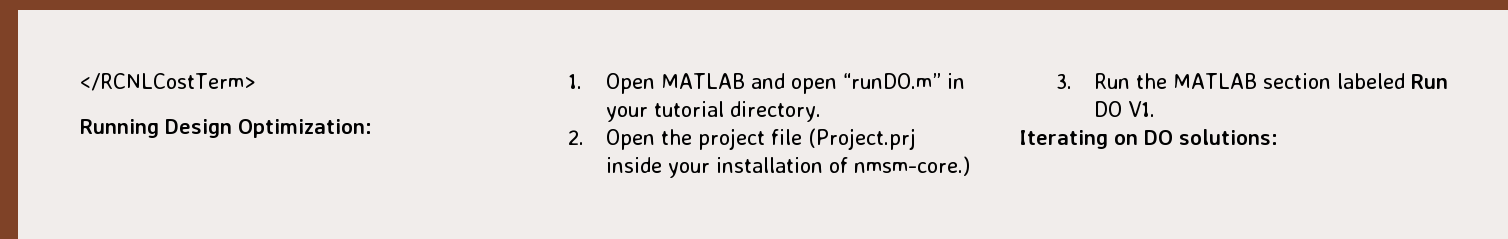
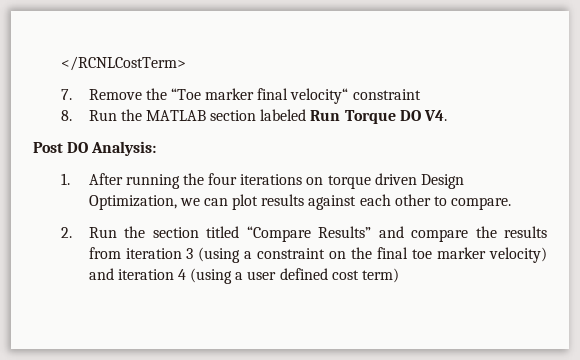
- Running Design Optimization:
- 1. Open MATLAB and open “runDO.m” in your tutorial directory.
- 2. Open the project file (Project.prj inside your installation of nmsm-core.)
- 3. Run the MATLAB section labeled Run DO V1.
- Iterating on DO solutions:
+ 7. Remove the “Toe marker final velocity“ constraint
+ 8. Run the MATLAB section labeled Run Torque DO V4.
+ Post DO Analysis:
+ 1. After running the four iterations on torque driven Design Optimization, we can plot results against each other to compare.
+ 2. Run the section titled “Compare Results” and compare the results from iteration 3 (using a constraint on the final toe marker velocity) and iteration 4 (using a user defined cost term)

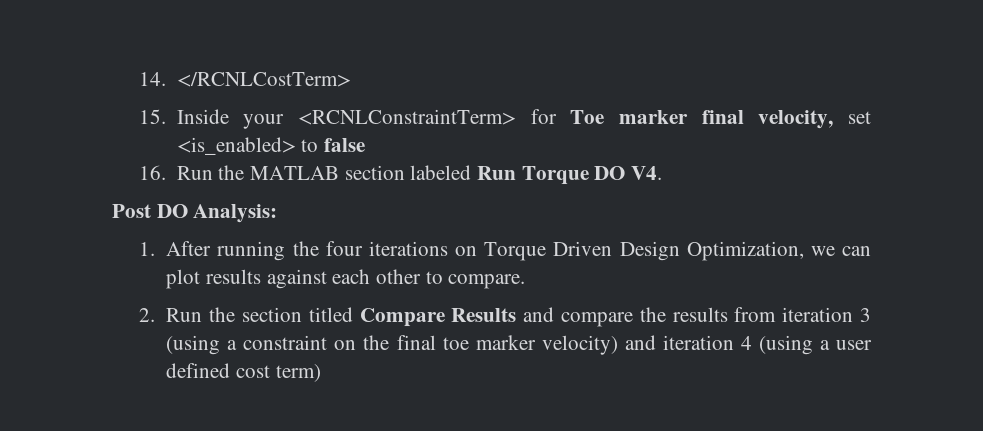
- </RCNLCostTerm>
+ 14. </RCNLCostTerm>
- 7. Remove the “Toe marker final velocity“ constraint
- 8. Run the MATLAB section labeled Run Torque DO V4.
+ 15. Inside your <RCNLConstraintTerm> for Toe marker final velocity, set <is_enabled> to false
+ 16. Run the MATLAB section labeled Run Torque DO V4.
- 1. After running the four iterations on torque driven Design Optimization, we can plot results against each other to compare.
+ 1. After running the four iterations on Torque Driven Design Optimization, we can plot results against each other to compare.
- 2. Run the section titled “Compare Results” and compare the results from iteration 3 (using a constraint on the final toe marker velocity) and iteration 4 (using a user defined cost term)
+ 2. Run the section titled Compare Results and compare the results from iteration 3 (using a constraint on the final toe marker velocity) and iteration 4 (using a user defined cost term)

